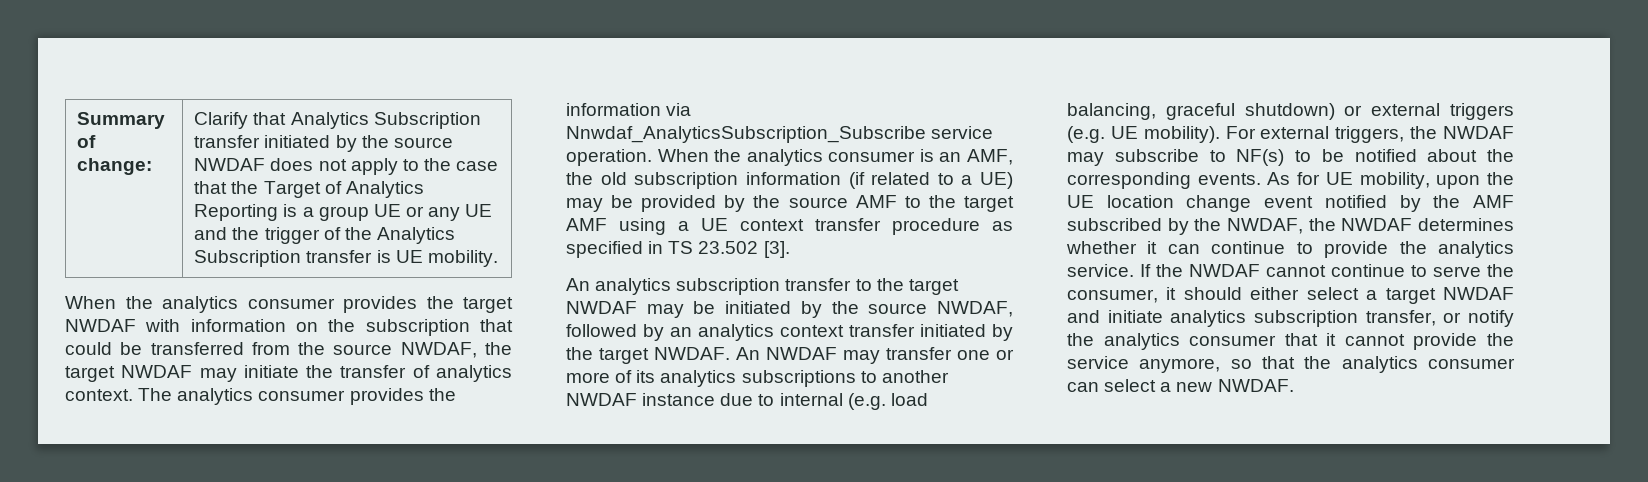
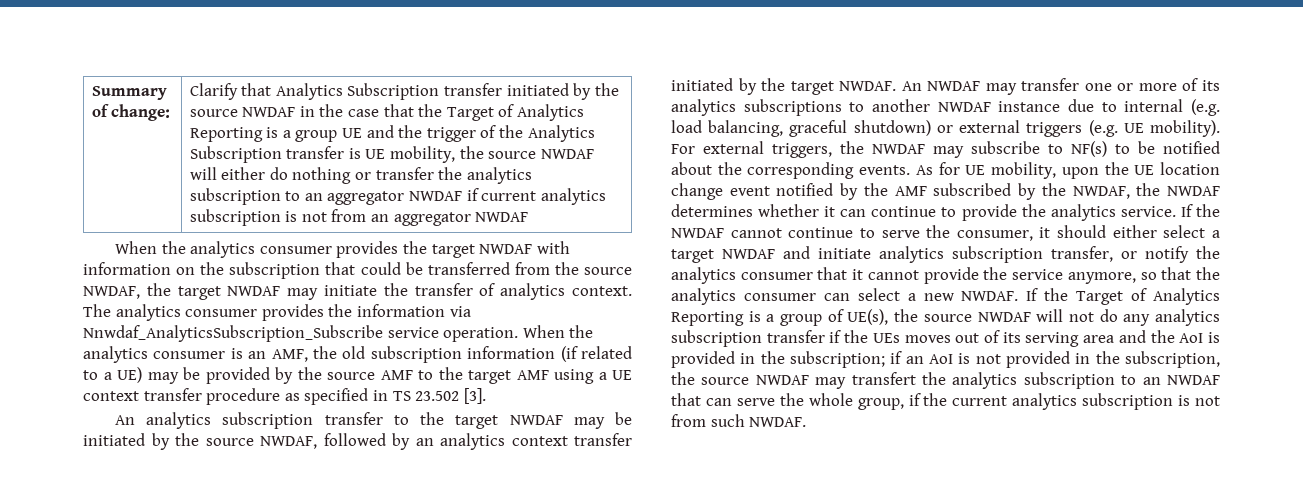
- Clarify that Analytics Subscription transfer initiated by the source NWDAF does not apply to the case that the Target of Analytics Reporting is a group UE or any UE and the trigger of the Analytics Subscription transfer is UE mobility.
+ Clarify that Analytics Subscription transfer initiated by the source NWDAF in the case that the Target of Analytics Reporting is a group UE and the trigger of the Analytics Subscription transfer is UE mobility, the source NWDAF will either do nothing or transfer the analytics subscription to an aggregator NWDAF if current analytics subscription is not from an aggregator NWDAF
+ If the Target of Analytics Reporting is a group of UE(s), the source NWDAF will not do any analytics subscription transfer if the UEs moves out of its serving area and the AoI is provided in the subscription; if an AoI is not provided in the subscription, the source NWDAF may transfert the analytics subscription to an NWDAF that can serve the whole group, if the current analytics subscription is not from such NWDAF.

